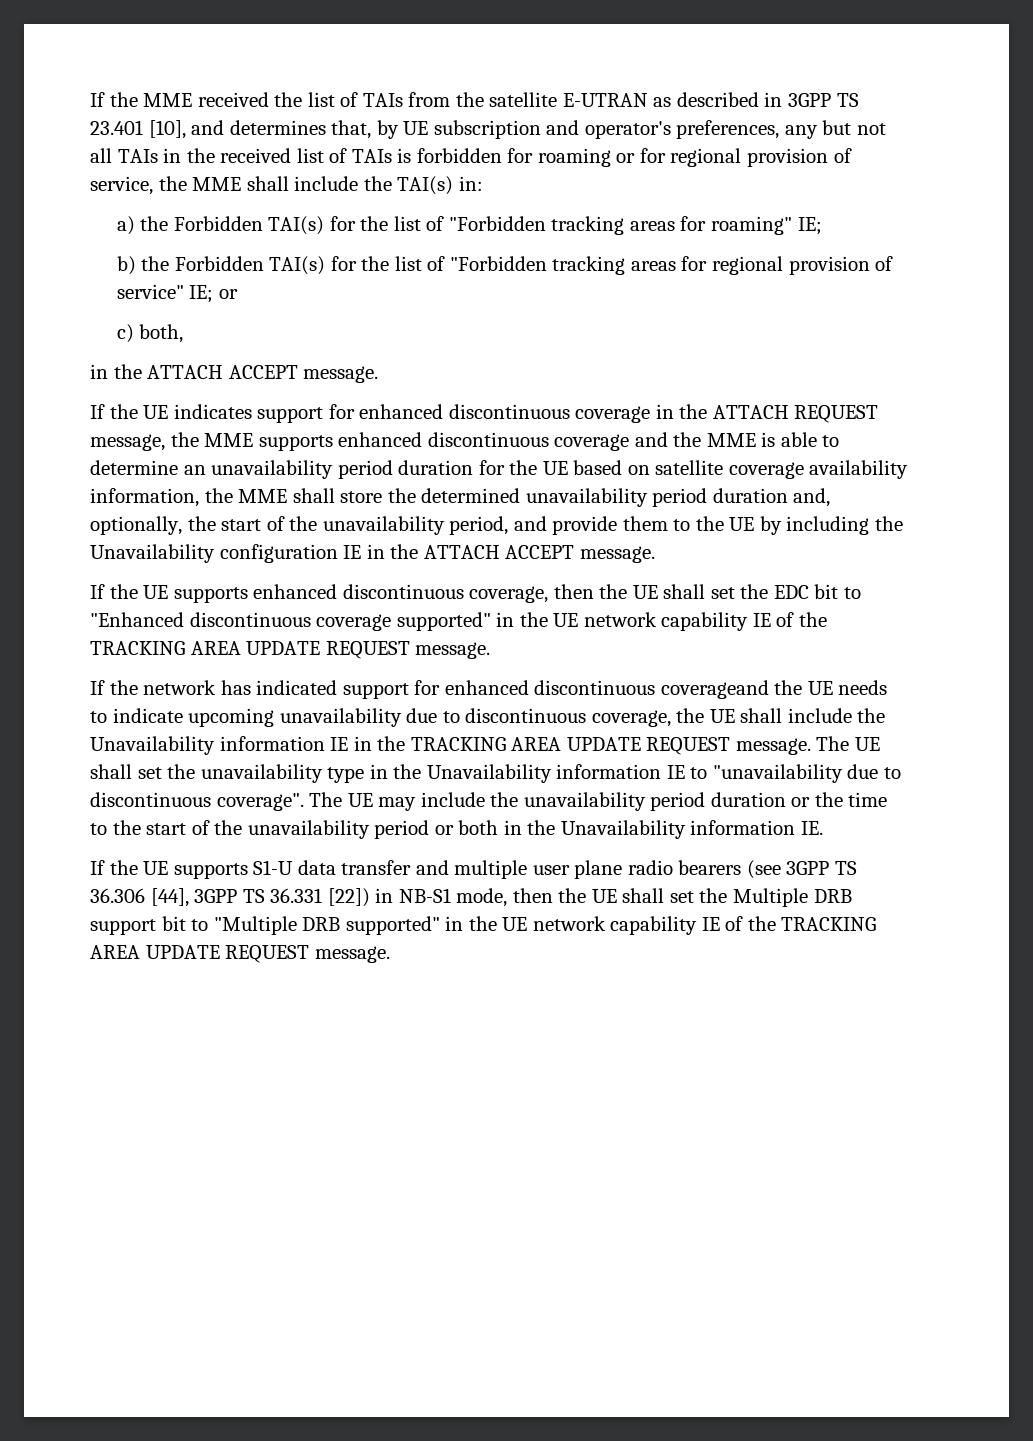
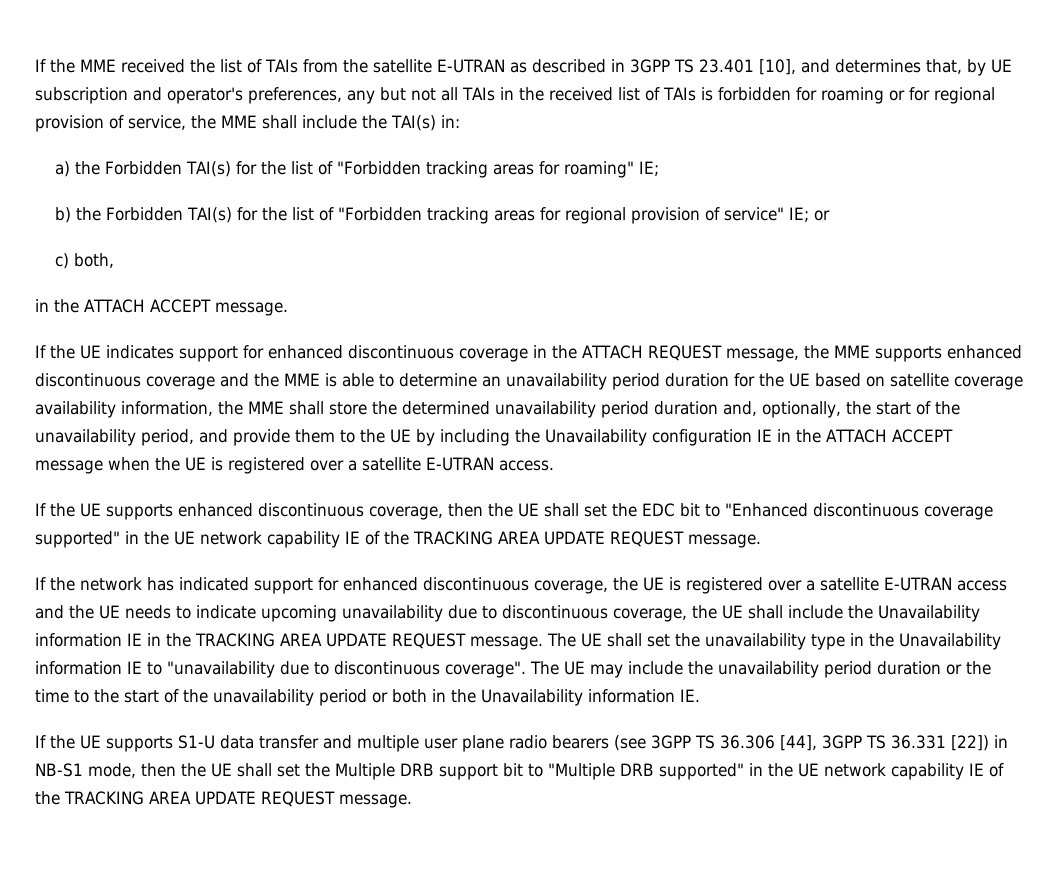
- If the UE indicates support for enhanced discontinuous coverage in the ATTACH REQUEST message, the MME supports enhanced discontinuous coverage and the MME is able to determine an unavailability period duration for the UE based on satellite coverage availability information, the MME shall store the determined unavailability period duration and, optionally, the start of the unavailability period, and provide them to the UE by including the Unavailability configuration IE in the ATTACH ACCEPT message.
+ If the UE indicates support for enhanced discontinuous coverage in the ATTACH REQUEST message, the MME supports enhanced discontinuous coverage and the MME is able to determine an unavailability period duration for the UE based on satellite coverage availability information, the MME shall store the determined unavailability period duration and, optionally, the start of the unavailability period, and provide them to the UE by including the Unavailability configuration IE in the ATTACH ACCEPT message when the UE is registered over a satellite E-UTRAN access.
- If the network has indicated support for enhanced discontinuous coverageand the UE needs to indicate upcoming unavailability due to discontinuous coverage, the UE shall include the Unavailability information IE in the TRACKING AREA UPDATE REQUEST message.
+ If the network has indicated support for enhanced discontinuous coverage, the UE is registered over a satellite E-UTRAN access and the UE needs to indicate upcoming unavailability due to discontinuous coverage, the UE shall include the Unavailability information IE in the TRACKING AREA UPDATE REQUEST message.

